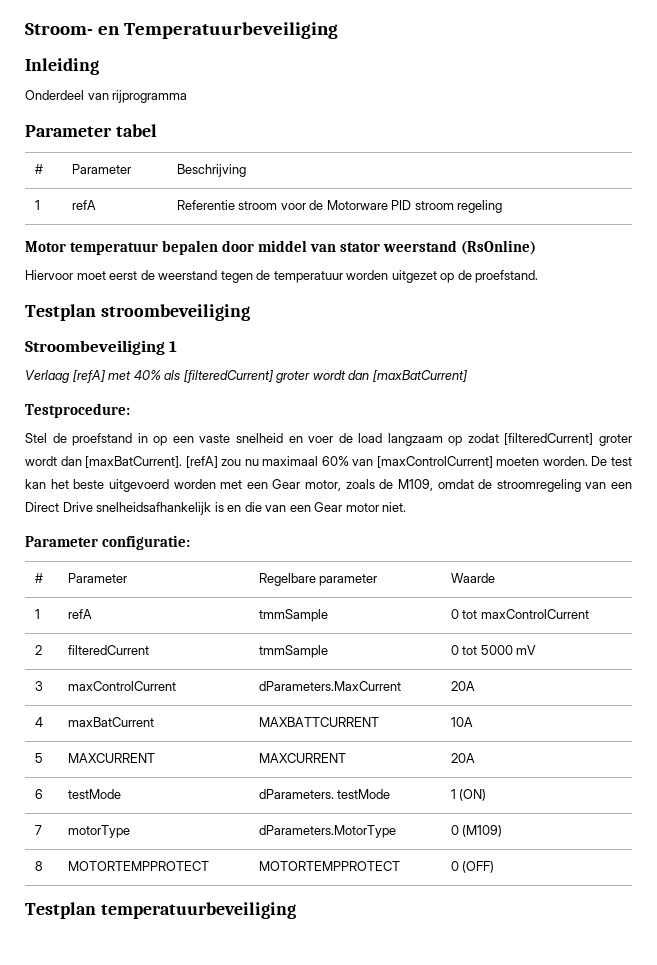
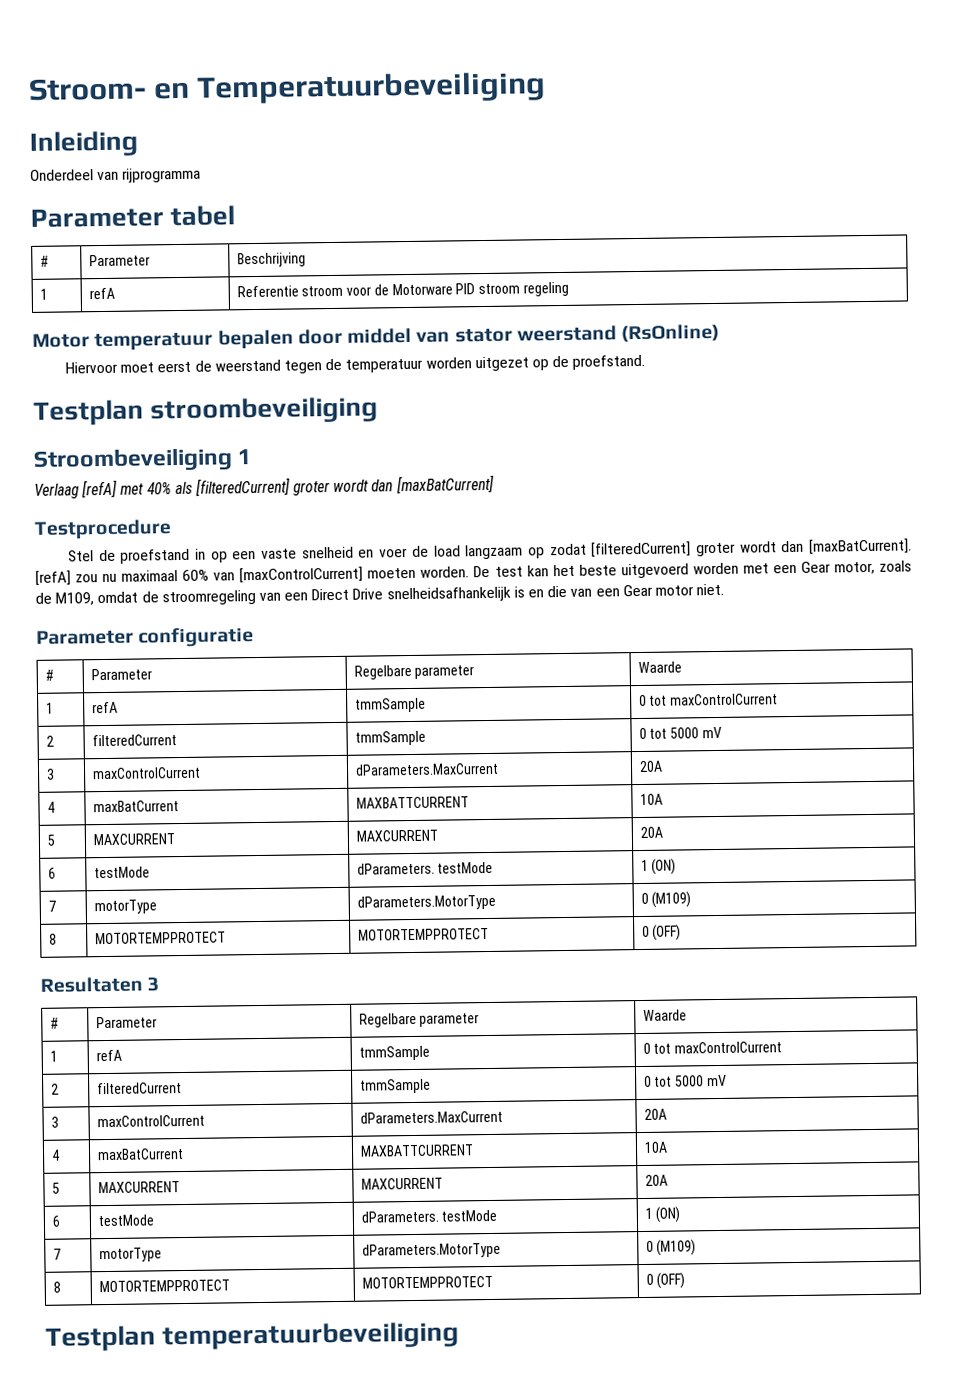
- Testprocedure:
+ Testprocedure
- Parameter configuratie:
+ Parameter configuratie
+ # | Parameter | Regelbare parameter | Waarde
+ 1 | refA | tmmSample | 0 tot maxControlCurrent
+ 2 | filteredCurrent | tmmSample | 0 tot 5000 mV
+ 3 | maxControlCurrent | dParameters.MaxCurrent | 20A
+ 4 | maxBatCurrent | MAXBATTCURRENT | 10A
+ 5 | MAXCURRENT | MAXCURRENT | 20A
+ 6 | testMode | dParameters. testMode | 1 (ON)
+ 7 | motorType | dParameters.MotorType | 0 (M109)
+ 8 | MOTORTEMPPROTECT | MOTORTEMPPROTECT | 0 (OFF)
+ Resultaten 3

